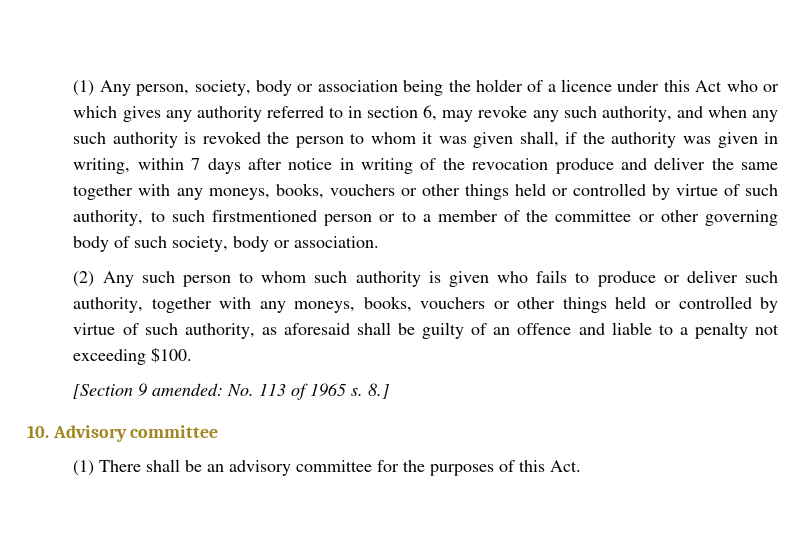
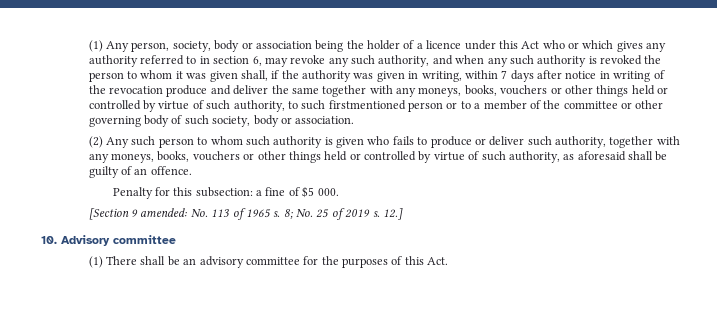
- (2) Any such person to whom such authority is given who fails to produce or deliver such authority, together with any moneys, books, vouchers or other things held or controlled by virtue of such authority, as aforesaid shall be guilty of an offence and liable to a penalty not exceeding $100.
+ (2) Any such person to whom such authority is given who fails to produce or deliver such authority, together with any moneys, books, vouchers or other things held or controlled by virtue of such authority, as aforesaid shall be guilty of an offence.
+ Penalty for this subsection: a fine of $5 000.
- 8.]
+ 8; No. 25 of 2019 s. 12.]

